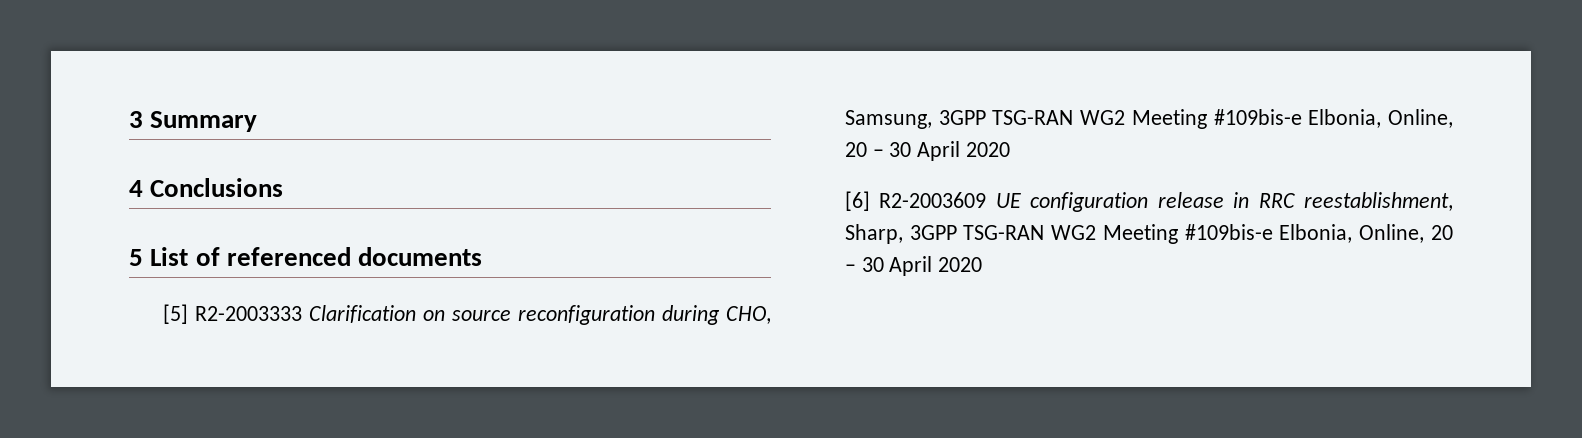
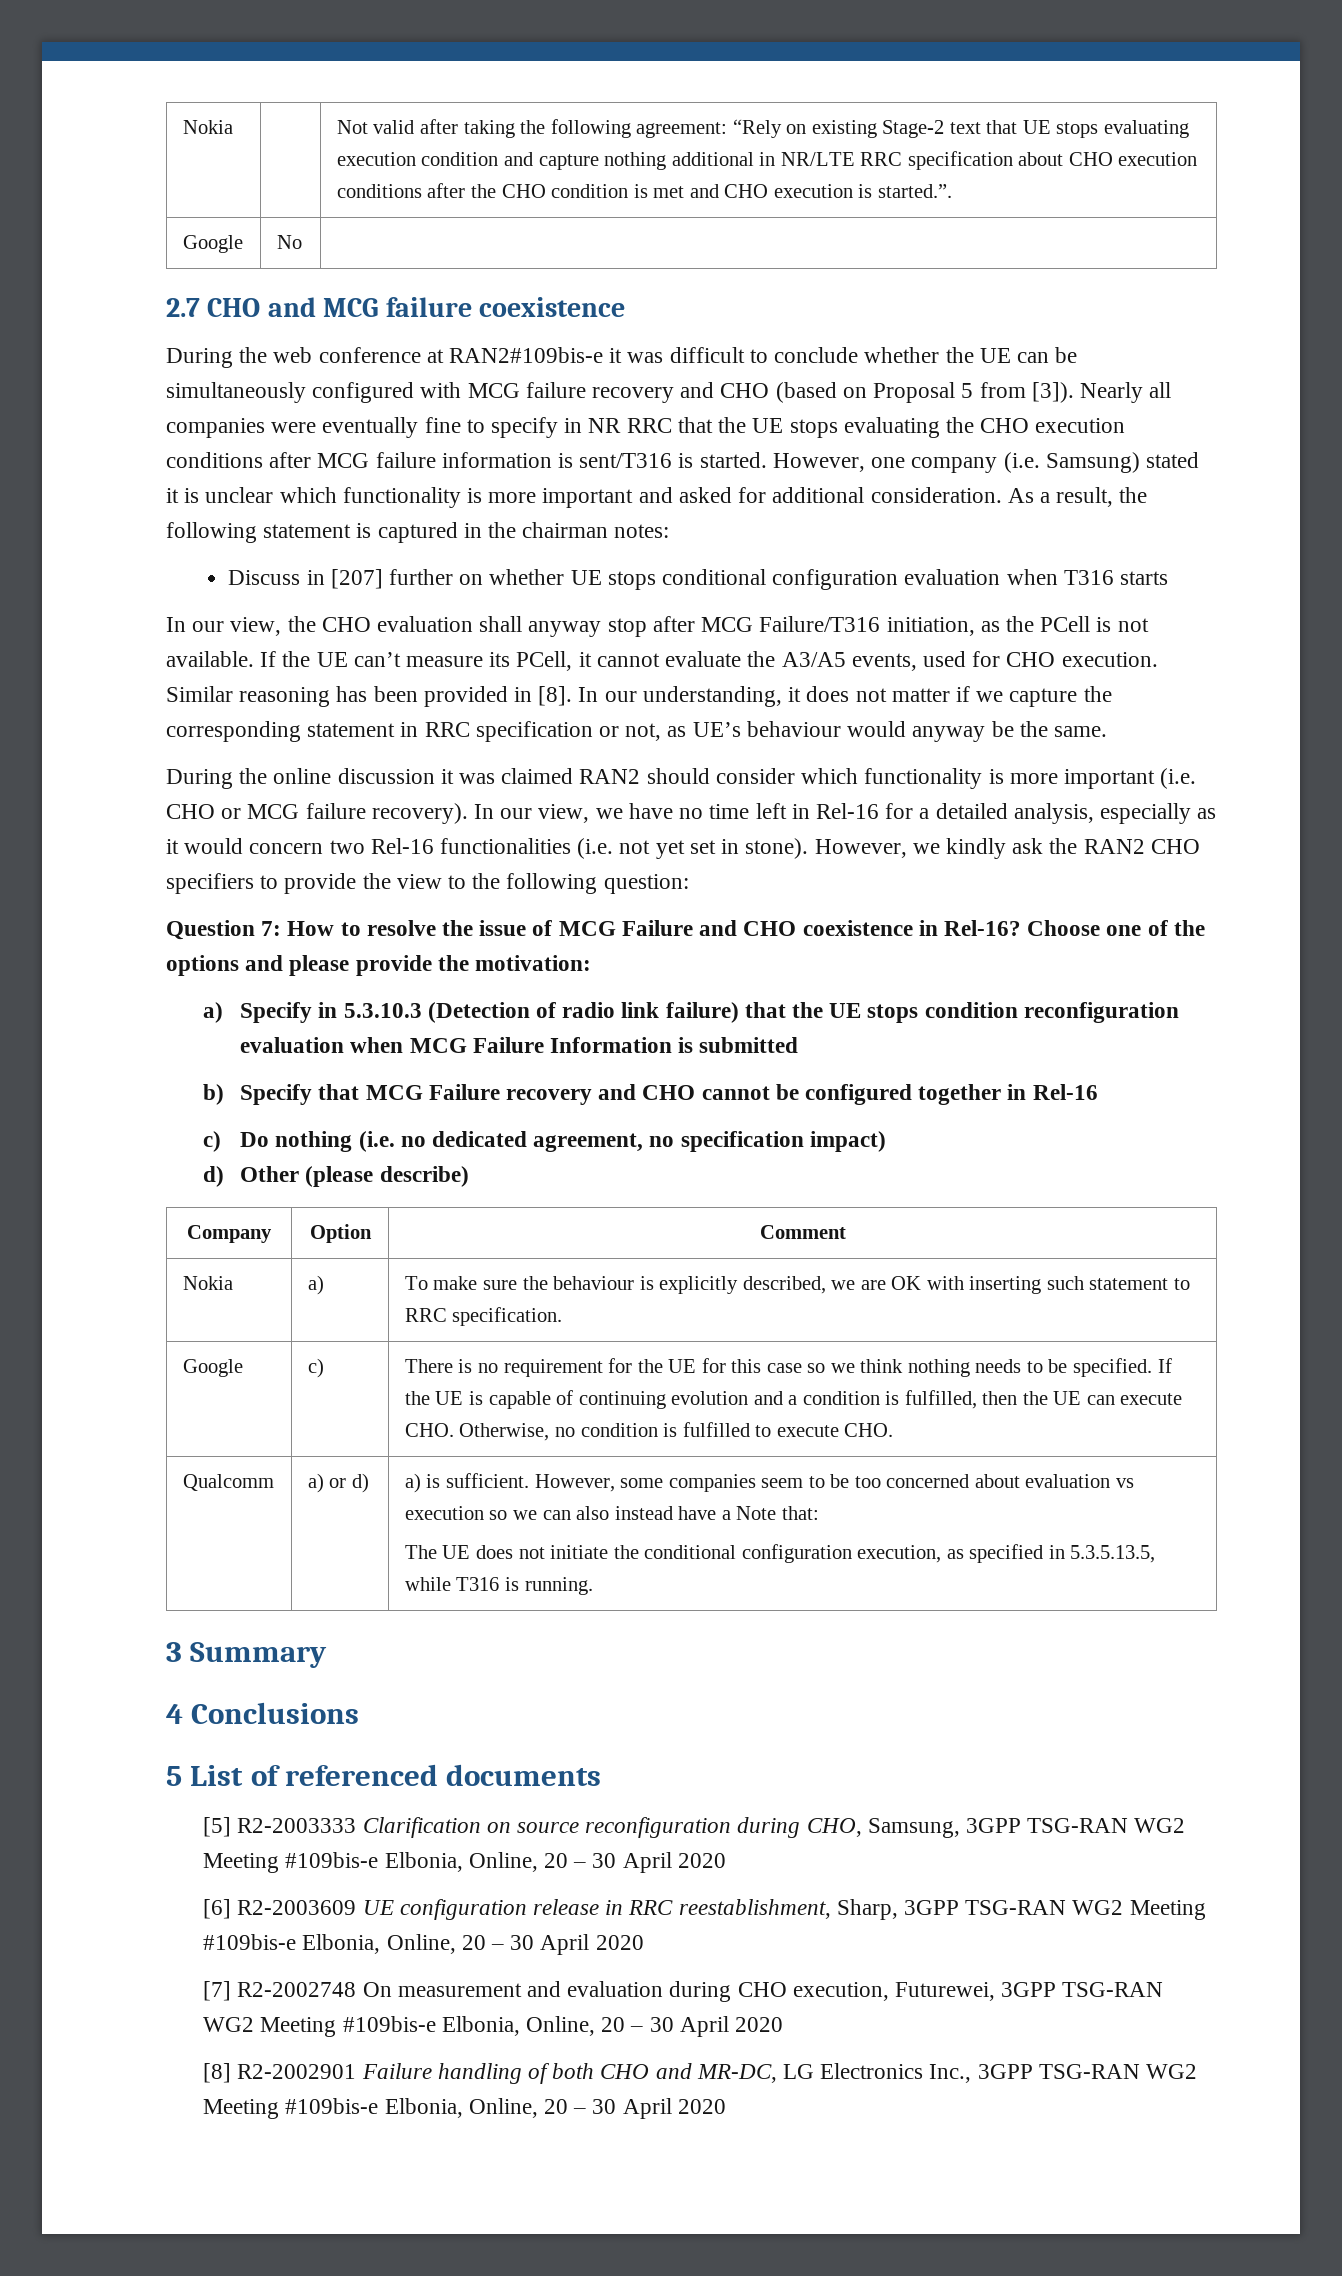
+ Nokia | | Not valid after taking the following agreement: “Rely on existing Stage-2 text that UE stops evaluating execution condition and capture nothing additional in NR/LTE RRC specification about CHO execution conditions after the CHO condition is met and CHO execution is started.”.
+ Google | No |
+ 2.7 CHO and MCG failure coexistence
+ During the web conference at RAN2#109bis-e it was difficult to conclude whether the UE can be simultaneously configured with MCG failure recovery and CHO (based on Proposal 5 from [3]). Nearly all companies were eventually fine to specify in NR RRC that the UE stops evaluating the CHO execution conditions after MCG failure information is sent/T316 is started. However, one company (i.e. Samsung) stated it is unclear which functionality is more important and asked for additional consideration. As a result, the following statement is captured in the chairman notes:
+ Discuss in [207] further on whether UE stops conditional configuration evaluation when T316 starts
+ In our view, the CHO evaluation shall anyway stop after MCG Failure/T316 initiation, as the PCell is not available. If the UE can’t measure its PCell, it cannot evaluate the A3/A5 events, used for CHO execution. Similar reasoning has been provided in [8]. In our understanding, it does not matter if we capture the corresponding statement in RRC specification or not, as UE’s behaviour would anyway be the same.
+ During the online discussion it was claimed RAN2 should consider which functionality is more important (i.e. CHO or MCG failure recovery). In our view, we have no time left in Rel-16 for a detailed analysis, especially as it would concern two Rel-16 functionalities (i.e. not yet set in stone). However, we kindly ask the RAN2 CHO specifiers to provide the view to the following question:
+ Question 7: How to resolve the issue of MCG Failure and CHO coexistence in Rel-16? Choose one of the options and please provide the motivation:
+ a) Specify in 5.3.10.3 (Detection of radio link failure) that the UE stops condition reconfiguration evaluation when MCG Failure Information is submitted
+ b) Specify that MCG Failure recovery and CHO cannot be configured together in Rel-16
+ c) Do nothing (i.e. no dedicated agreement, no specification impact)
+ d) Other (please describe)
+ Company | Option | Comment
+ Nokia | a) | To make sure the behaviour is explicitly described, we are OK with inserting such statement to RRC specification.
+ Google | c) | There is no requirement for the UE for this case so we think nothing needs to be specified. If the UE is capable of continuing evolution and a condition is fulfilled, then the UE can execute CHO. Otherwise, no condition is fulfilled to execute CHO.
+ Qualcomm | a) or d) | a) is sufficient. However, some companies seem to be too concerned about evaluation vs execution so we can also instead have a Note that:
+ The UE does not initiate the conditional configuration execution, as specified in 5.3.5.13.5, while T316 is running.
+ [7] R2-2002748 On measurement and evaluation during CHO execution, Futurewei, 3GPP TSG-RAN WG2 Meeting #109bis-e Elbonia, Online, 20 – 30 April 2020
+ [8] R2-2002901 Failure handling of both CHO and MR-DC, LG Electronics Inc., 3GPP TSG-RAN WG2 Meeting #109bis-e Elbonia, Online, 20 – 30 April 2020

